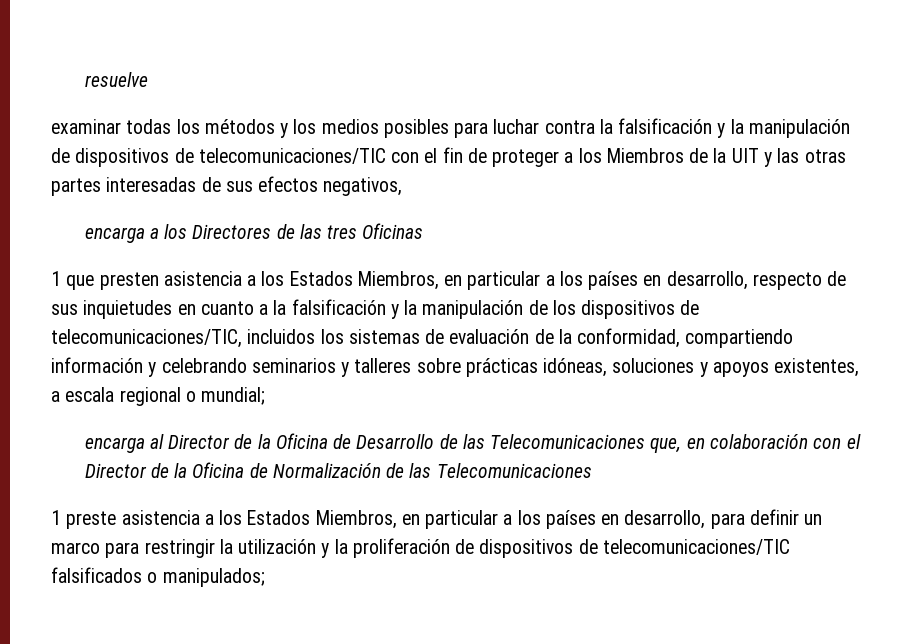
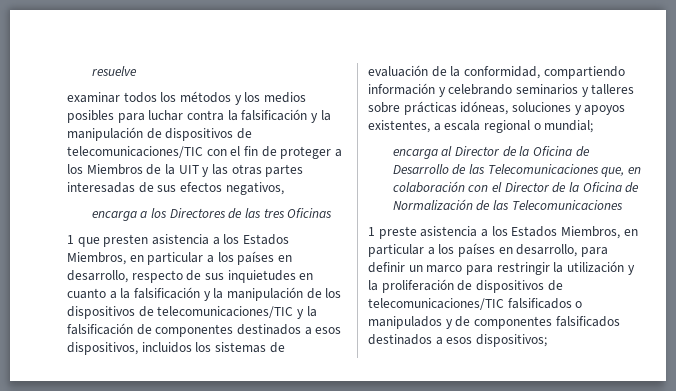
- examinar todas los métodos y los medios posibles para luchar contra la falsificación y la manipulación de dispositivos de telecomunicaciones/TIC con el fin de proteger a los Miembros de la UIT y las otras partes interesadas de sus efectos negativos,
+ examinar todos los métodos y los medios posibles para luchar contra la falsificación y la manipulación de dispositivos de telecomunicaciones/TIC con el fin de proteger a los Miembros de la UIT y las otras partes interesadas de sus efectos negativos,
- 1 que presten asistencia a los Estados Miembros, en particular a los países en desarrollo, respecto de sus inquietudes en cuanto a la falsificación y la manipulación de los dispositivos de telecomunicaciones/TIC, incluidos los sistemas de evaluación de la conformidad, compartiendo información y celebrando seminarios y talleres sobre prácticas idóneas, soluciones y apoyos existentes, a escala regional o mundial;
+ 1 que presten asistencia a los Estados Miembros, en particular a los países en desarrollo, respecto de sus inquietudes en cuanto a la falsificación y la manipulación de los dispositivos de telecomunicaciones/TIC y la falsificación de componentes destinados a esos dispositivos, incluidos los sistemas de evaluación de la conformidad, compartiendo información y celebrando seminarios y talleres sobre prácticas idóneas, soluciones y apoyos existentes, a escala regional o mundial;
- 1 preste asistencia a los Estados Miembros, en particular a los países en desarrollo, para definir un marco para restringir la utilización y la proliferación de dispositivos de telecomunicaciones/TIC falsificados o manipulados;
+ 1 preste asistencia a los Estados Miembros, en particular a los países en desarrollo, para definir un marco para restringir la utilización y la proliferación de dispositivos de telecomunicaciones/TIC falsificados o manipulados y de componentes falsificados destinados a esos dispositivos;

